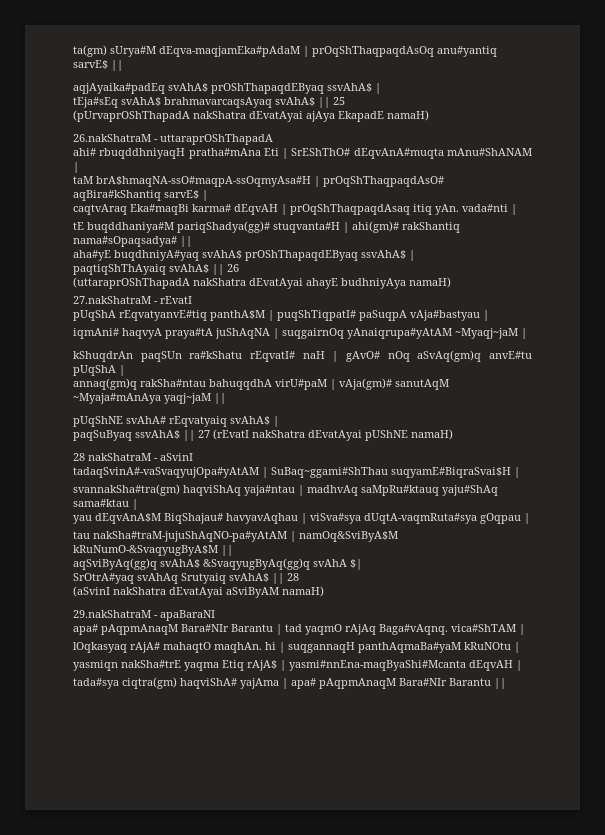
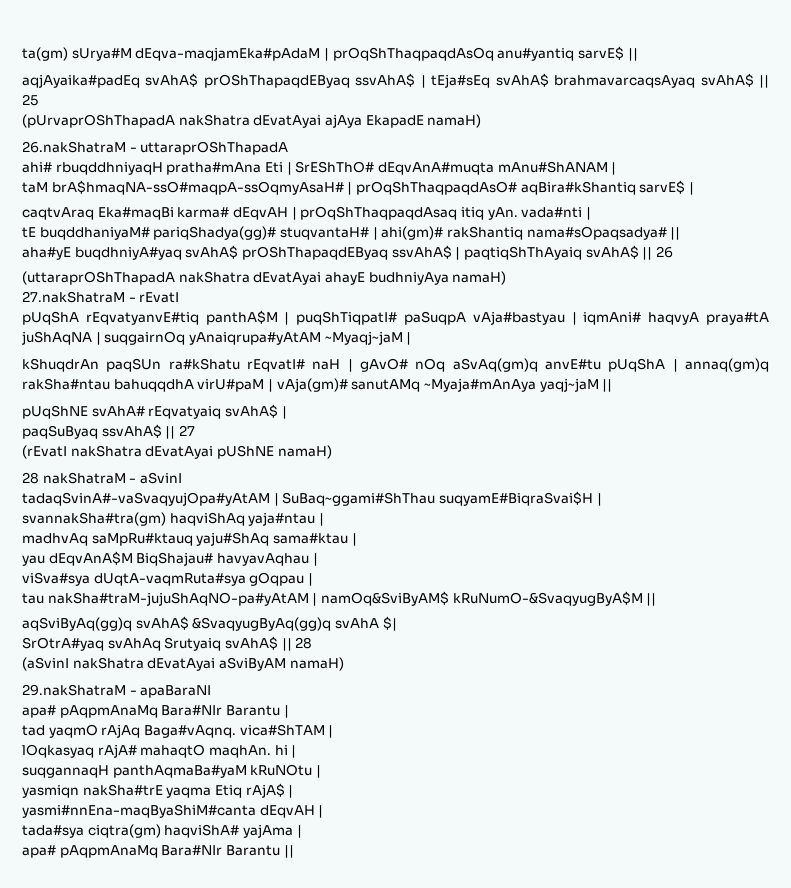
- aqjAyaika#padEq svAhA$ prOShThapaqdEByaq ssvAhA$ |
- tEja#sEq svAhA$ brahmavarcaqsAyaq svAhA$ || 25
+ aqjAyaika#padEq svAhA$ prOShThapaqdEByaq ssvAhA$ | tEja#sEq svAhA$ brahmavarcaqsAyaq svAhA$ || 25
- taM brA$hmaqNA-ssO#maqpA-ssOqmyAsa#H | prOqShThaqpaqdAsO# aqBira#kShantiq sarvE$ |
+ taM brA$hmaqNA-ssO#maqpA-ssOqmyAsaH# | prOqShThaqpaqdAsO# aqBira#kShantiq sarvE$ |
- tE buqddhaniya#M pariqShadya(gg)# stuqvanta#H | ahi(gm)# rakShantiq nama#sOpaqsadya# ||
+ tE buqddhaniyaM# pariqShadya(gg)# stuqvantaH# | ahi(gm)# rakShantiq nama#sOpaqsadya# ||
- aha#yE buqdhniyA#yaq svAhA$ prOShThapaqdEByaq ssvAhA$ |
- paqtiqShThAyaiq svAhA$ || 26
+ aha#yE buqdhniyA#yaq svAhA$ prOShThapaqdEByaq ssvAhA$ | paqtiqShThAyaiq svAhA$ || 26
- pUqShA rEqvatyanvE#tiq panthA$M | puqShTiqpatI# paSuqpA vAja#bastyau |
- iqmAni# haqvyA praya#tA juShAqNA | suqgairnOq yAnaiqrupa#yAtAM ~Myaqj~jaM |
+ pUqShA rEqvatyanvE#tiq panthA$M | puqShTiqpatI# paSuqpA vAja#bastyau | iqmAni# haqvyA praya#tA juShAqNA | suqgairnOq yAnaiqrupa#yAtAM ~Myaqj~jaM |
- kShuqdrAn paqSUn ra#kShatu rEqvatI# naH | gAvO# nOq aSvAq(gm)q anvE#tu pUqShA |
- annaq(gm)q rakSha#ntau bahuqqdhA virU#paM | vAja(gm)# sanutAqM ~Myaja#mAnAya yaqj~jaM ||
+ kShuqdrAn paqSUn ra#kShatu rEqvatI# naH | gAvO# nOq aSvAq(gm)q anvE#tu pUqShA | annaq(gm)q rakSha#ntau bahuqqdhA virU#paM | vAja(gm)# sanutAMq ~Myaja#mAnAya yaqj~jaM ||
- paqSuByaq ssvAhA$ || 27 (rEvatI nakShatra dEvatAyai pUShNE namaH)
+ paqSuByaq ssvAhA$ || 27
+ (rEvatI nakShatra dEvatAyai pUShNE namaH)
- svannakSha#tra(gm) haqviShAq yaja#ntau | madhvAq saMpRu#ktauq yaju#ShAq sama#ktau |
+ svannakSha#tra(gm) haqviShAq yaja#ntau |
+ madhvAq saMpRu#ktauq yaju#ShAq sama#ktau |
- yau dEqvAnA$M BiqShajau# havyavAqhau | viSva#sya dUqtA-vaqmRuta#sya gOqpau |
+ yau dEqvAnA$M BiqShajau# havyavAqhau |
+ viSva#sya dUqtA-vaqmRuta#sya gOqpau |
- tau nakSha#traM-jujuShAqNO-pa#yAtAM | namOq&SviByA$M kRuNumO-&SvaqyugByA$M ||
+ tau nakSha#traM-jujuShAqNO-pa#yAtAM | namOq&SviByAM$ kRuNumO-&SvaqyugByA$M ||
- apa# pAqpmAnaqM Bara#NIr Barantu | tad yaqmO rAjAq Baga#vAqnq. vica#ShTAM |
+ apa# pAqpmAnaMq Bara#NIr Barantu |
+ tad yaqmO rAjAq Baga#vAqnq. vica#ShTAM |
- lOqkasyaq rAjA# mahaqtO maqhAn. hi | suqgannaqH panthAqmaBa#yaM kRuNOtu |
+ lOqkasyaq rAjA# mahaqtO maqhAn. hi |
+ suqgannaqH panthAqmaBa#yaM kRuNOtu |
- yasmiqn nakSha#trE yaqma Etiq rAjA$ | yasmi#nnEna-maqByaShi#Mcanta dEqvAH |
+ yasmiqn nakSha#trE yaqma Etiq rAjA$ |
+ yasmi#nnEna-maqByaShiM#canta dEqvAH |
- tada#sya ciqtra(gm) haqviShA# yajAma | apa# pAqpmAnaqM Bara#NIr Barantu ||
+ tada#sya ciqtra(gm) haqviShA# yajAma |
+ apa# pAqpmAnaMq Bara#NIr Barantu ||

